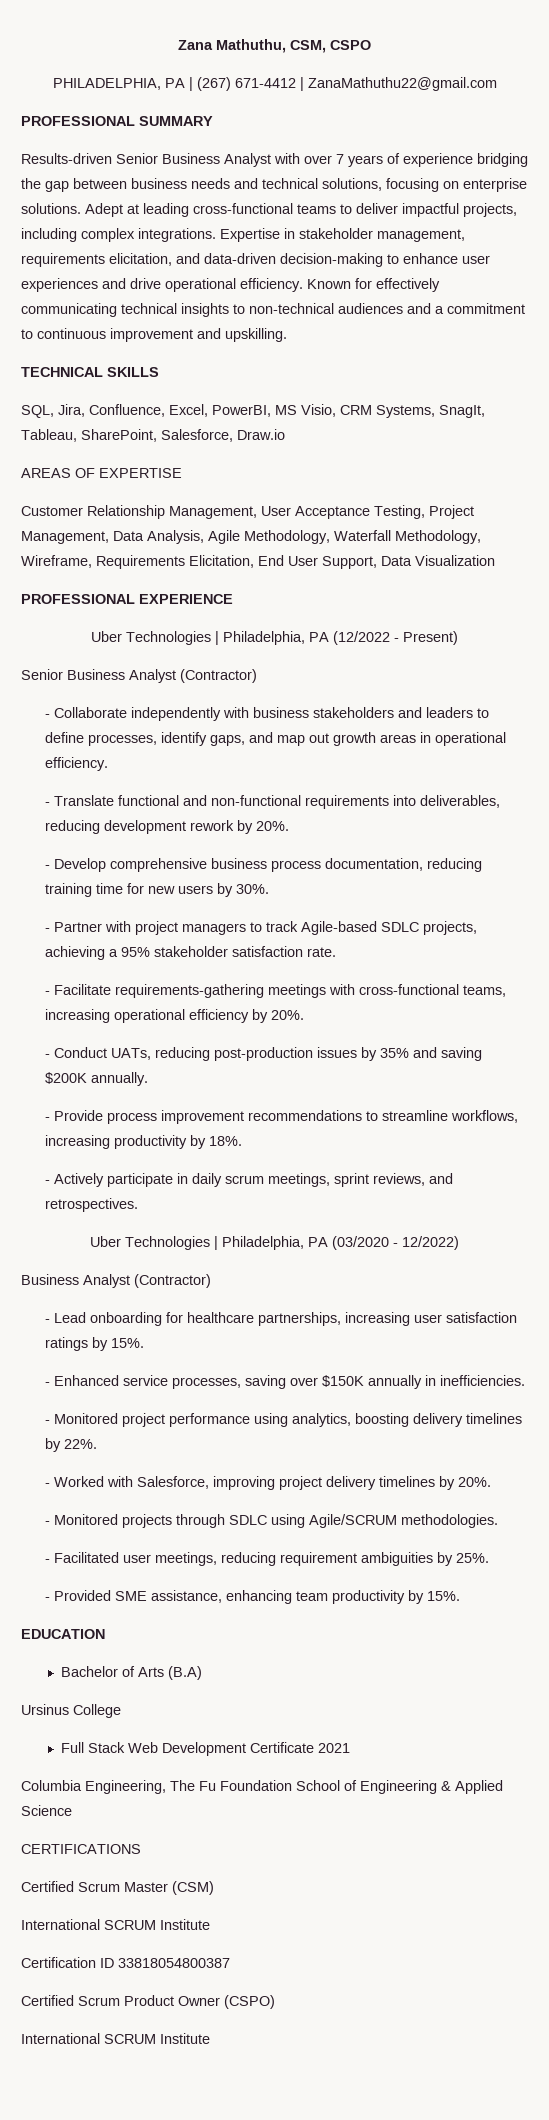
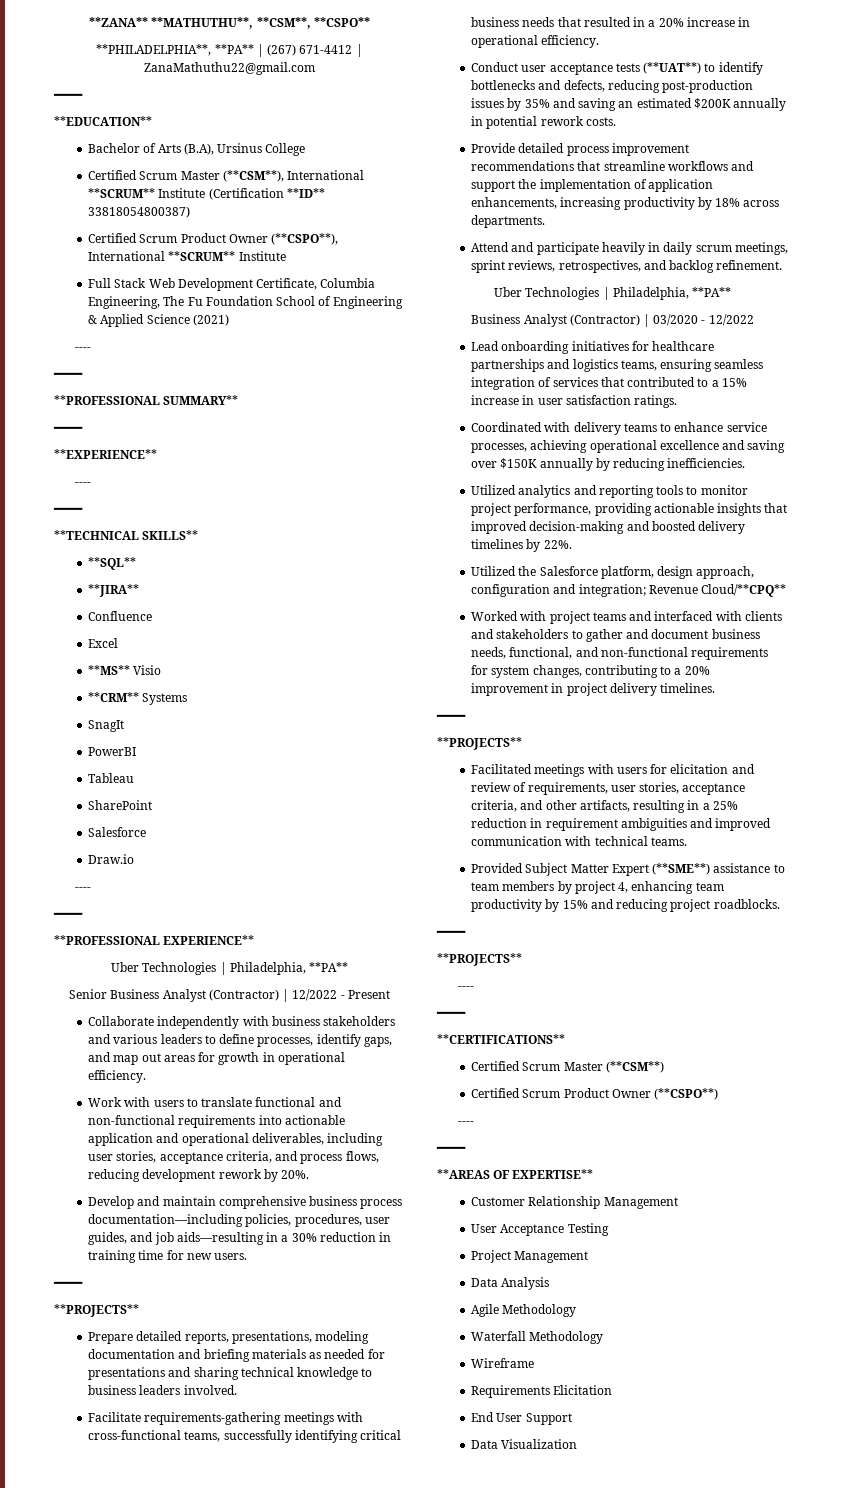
- Zana Mathuthu, CSM, CSPO
- PHILADELPHIA, PA | (267) 671-4412 | ZanaMathuthu22@gmail.com
- PROFESSIONAL SUMMARY
- Results-driven Senior Business Analyst with over 7 years of experience bridging the gap between business needs and technical solutions, focusing on enterprise solutions. Adept at leading cross-functional teams to deliver impactful projects, including complex integrations. Expertise in stakeholder management, requirements elicitation, and data-driven decision-making to enhance user experiences and drive operational efficiency. Known for effectively communicating technical insights to non-technical audiences and a commitment to continuous improvement and upskilling.
- TECHNICAL SKILLS
- SQL, Jira, Confluence, Excel, PowerBI, MS Visio, CRM Systems, SnagIt, Tableau, SharePoint, Salesforce, Draw.io
- AREAS OF EXPERTISE
- Customer Relationship Management, User Acceptance Testing, Project Management, Data Analysis, Agile Methodology, Waterfall Methodology, Wireframe, Requirements Elicitation, End User Support, Data Visualization
- PROFESSIONAL EXPERIENCE
- Uber Technologies | Philadelphia, PA (12/2022 - Present)
- Senior Business Analyst (Contractor)
- - Collaborate independently with business stakeholders and leaders to define processes, identify gaps, and map out growth areas in operational efficiency.
- - Translate functional and non-functional requirements into deliverables, reducing development rework by 20%.
- - Develop comprehensive business process documentation, reducing training time for new users by 30%.
- - Partner with project managers to track Agile-based SDLC projects, achieving a 95% stakeholder satisfaction rate.
- - Facilitate requirements-gathering meetings with cross-functional teams, increasing operational efficiency by 20%.
- - Conduct UATs, reducing post-production issues by 35% and saving $200K annually.
- - Provide process improvement recommendations to streamline workflows, increasing productivity by 18%.
- - Actively participate in daily scrum meetings, sprint reviews, and retrospectives.
- Uber Technologies | Philadelphia, PA (03/2020 - 12/2022)
- Business Analyst (Contractor)
- - Lead onboarding for healthcare partnerships, increasing user satisfaction ratings by 15%.
- - Enhanced service processes, saving over $150K annually in inefficiencies.
- - Monitored project performance using analytics, boosting delivery timelines by 22%.
- - Worked with Salesforce, improving project delivery timelines by 20%.
- - Monitored projects through SDLC using Agile/SCRUM methodologies.
- - Facilitated user meetings, reducing requirement ambiguities by 25%.
- - Provided SME assistance, enhancing team productivity by 15%.
- EDUCATION
+ **ZANA** **MATHUTHU**, **CSM**, **CSPO**
+ **PHILADELPHIA**, **PA** | (267) 671-4412 | ZanaMathuthu22@gmail.com
+ ━━━━
+ **EDUCATION**
- Bachelor of Arts (B.A)
- Ursinus College
+ Bachelor of Arts (B.A), Ursinus College
+ Certified Scrum Master (**CSM**), International **SCRUM** Institute (Certification **ID** 33818054800387)
+ Certified Scrum Product Owner (**CSPO**), International **SCRUM** Institute
- Full Stack Web Development Certificate 2021
- Columbia Engineering, The Fu Foundation School of Engineering & Applied Science
- CERTIFICATIONS
- Certified Scrum Master (CSM)
- International SCRUM Institute
- Certification ID 33818054800387
- Certified Scrum Product Owner (CSPO)
- International SCRUM Institute
+ Full Stack Web Development Certificate, Columbia Engineering, The Fu Foundation School of Engineering & Applied Science (2021)
+ ----
+ ━━━━
+ **PROFESSIONAL SUMMARY**
+ ━━━━
+ **EXPERIENCE**
+ ----
+ ━━━━
+ **TECHNICAL SKILLS**
+ **SQL**
+ **JIRA**
+ Confluence
+ Excel
+ **MS** Visio
+ **CRM** Systems
+ SnagIt
+ PowerBI
+ Tableau
+ SharePoint
+ Salesforce
+ Draw.io
+ ----
+ ━━━━
+ **PROFESSIONAL EXPERIENCE**
+ Uber Technologies | Philadelphia, **PA**
+ Senior Business Analyst (Contractor) | 12/2022 - Present
+ Collaborate independently with business stakeholders and various leaders to define processes, identify gaps, and map out areas for growth in operational efficiency.
+ Work with users to translate functional and non-functional requirements into actionable application and operational deliverables, including user stories, acceptance criteria, and process flows, reducing development rework by 20%.
+ Develop and maintain comprehensive business process documentation—including policies, procedures, user guides, and job aids—resulting in a 30% reduction in training time for new users.
+ ━━━━
+ **PROJECTS**
+ Prepare detailed reports, presentations, modeling documentation and briefing materials as needed for presentations and sharing technical knowledge to business leaders involved.
+ Facilitate requirements-gathering meetings with cross-functional teams, successfully identifying critical business needs that resulted in a 20% increase in operational efficiency.
+ Conduct user acceptance tests (**UAT**) to identify bottlenecks and defects, reducing post-production issues by 35% and saving an estimated $200K annually in potential rework costs.
+ Provide detailed process improvement recommendations that streamline workflows and support the implementation of application enhancements, increasing productivity by 18% across departments.
+ Attend and participate heavily in daily scrum meetings, sprint reviews, retrospectives, and backlog refinement.
+ Uber Technologies | Philadelphia, **PA**
+ Business Analyst (Contractor) | 03/2020 - 12/2022
+ Lead onboarding initiatives for healthcare partnerships and logistics teams, ensuring seamless integration of services that contributed to a 15% increase in user satisfaction ratings.
+ Coordinated with delivery teams to enhance service processes, achieving operational excellence and saving over $150K annually by reducing inefficiencies.
+ Utilized analytics and reporting tools to monitor project performance, providing actionable insights that improved decision-making and boosted delivery timelines by 22%.
+ Utilized the Salesforce platform, design approach, configuration and integration; Revenue Cloud/**CPQ**
+ Worked with project teams and interfaced with clients and stakeholders to gather and document business needs, functional, and non-functional requirements for system changes, contributing to a 20% improvement in project delivery timelines.
+ ━━━━
+ **PROJECTS**
+ Facilitated meetings with users for elicitation and review of requirements, user stories, acceptance criteria, and other artifacts, resulting in a 25% reduction in requirement ambiguities and improved communication with technical teams.
+ Provided Subject Matter Expert (**SME**) assistance to team members by project 4, enhancing team productivity by 15% and reducing project roadblocks.
+ ━━━━
+ **PROJECTS**
+ ----
+ ━━━━
+ **CERTIFICATIONS**
+ Certified Scrum Master (**CSM**)
+ Certified Scrum Product Owner (**CSPO**)
+ ----
+ ━━━━
+ **AREAS OF EXPERTISE**
+ Customer Relationship Management
+ User Acceptance Testing
+ Project Management
+ Data Analysis
+ Agile Methodology
+ Waterfall Methodology
+ Wireframe
+ Requirements Elicitation
+ End User Support
+ Data Visualization

